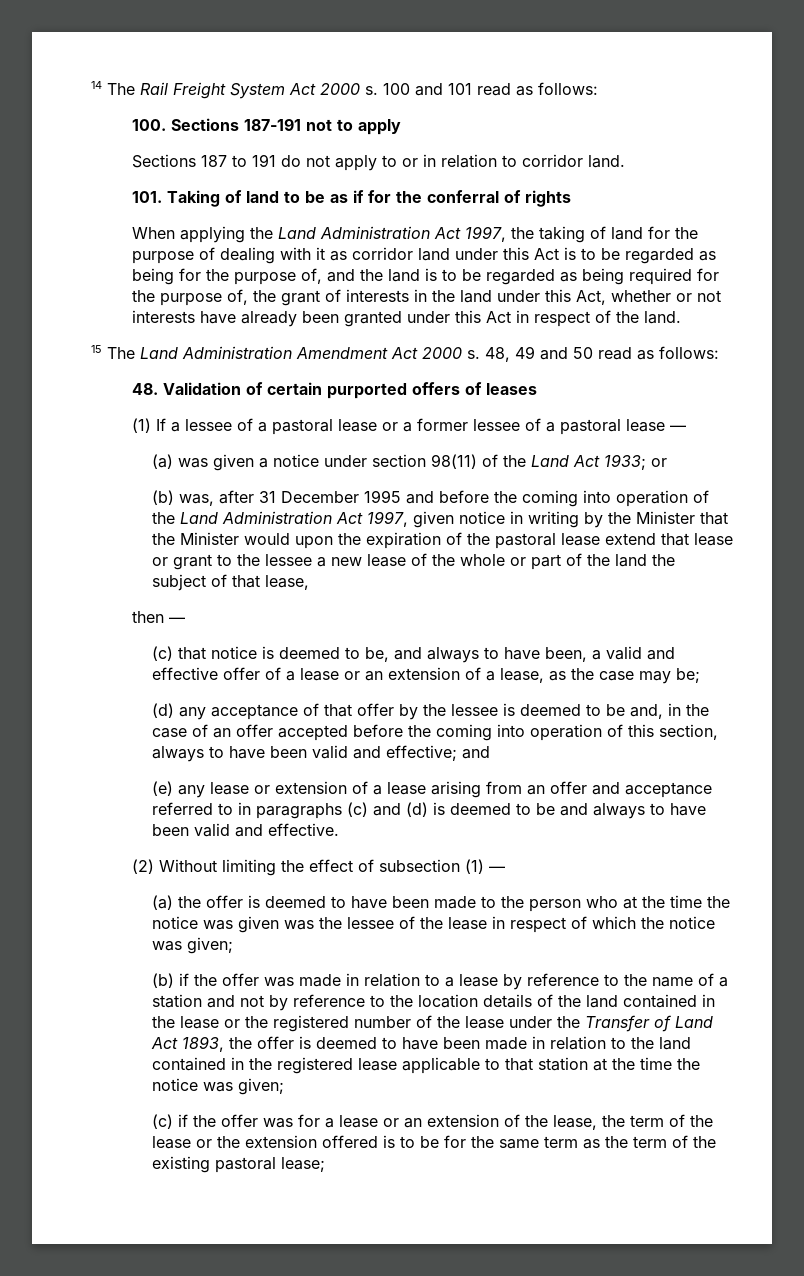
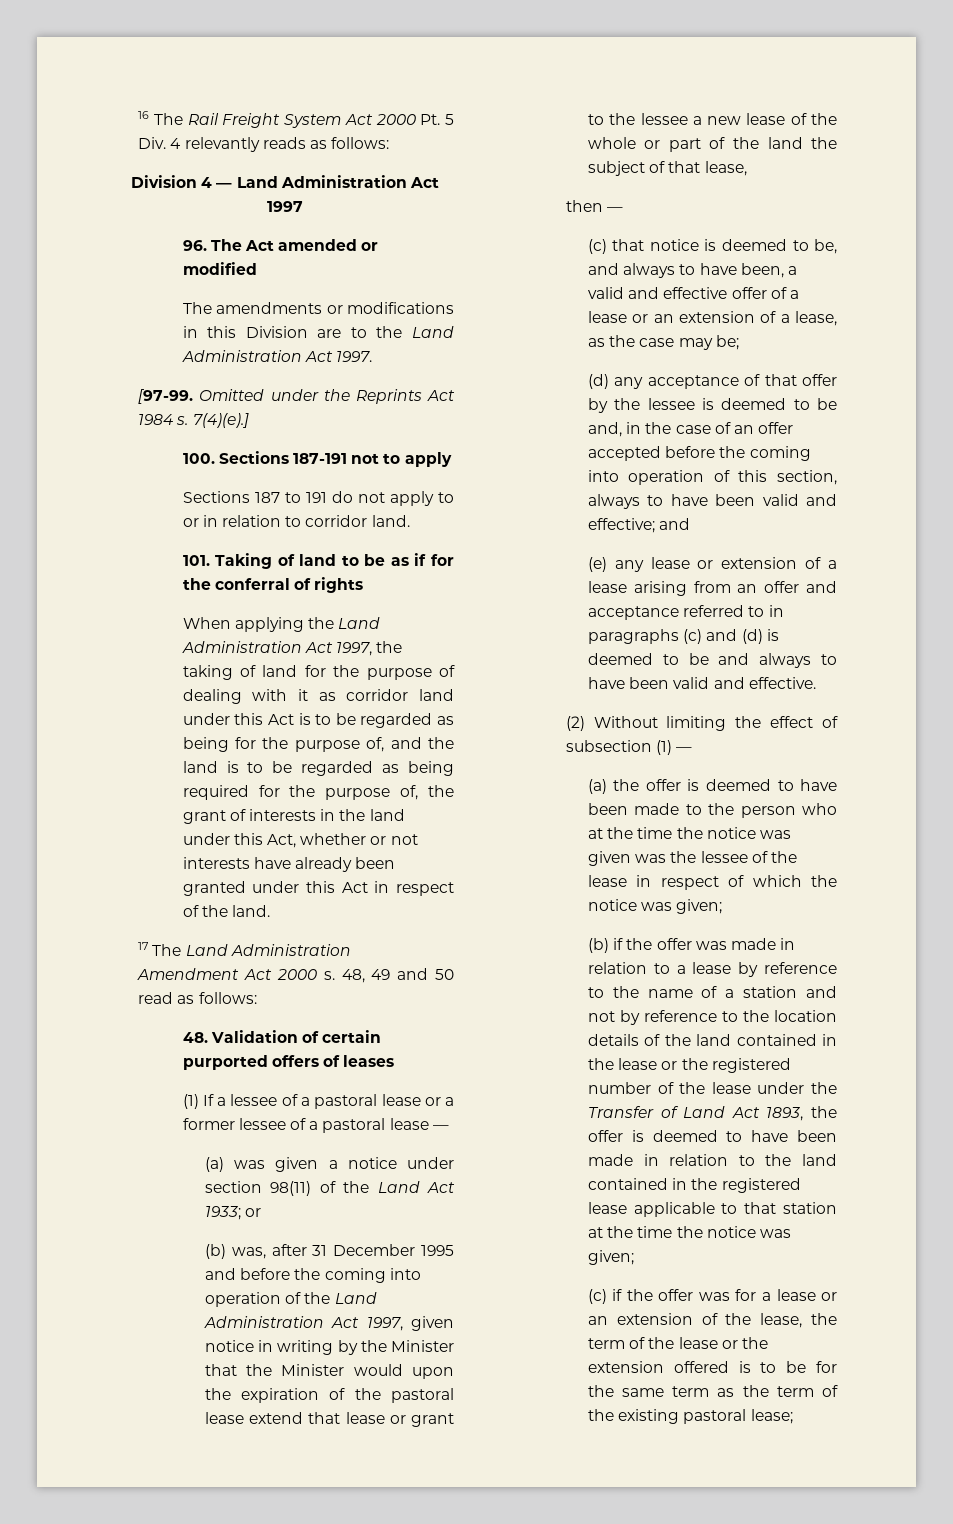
- 14 The Rail Freight System Act 2000 s. 100 and 101 read as follows:
+ 16 The Rail Freight System Act 2000 Pt. 5 Div. 4 relevantly reads as follows:
+ Division 4 — Land Administration Act 1997
+ 96. The Act amended or modified
+ The amendments or modifications in this Division are to the Land Administration Act 1997.
+ [97-99. Omitted under the Reprints Act 1984 s. 7(4)(e).]
- 15 The Land Administration Amendment Act 2000 s.
+ 17 The Land Administration Amendment Act 2000 s.

